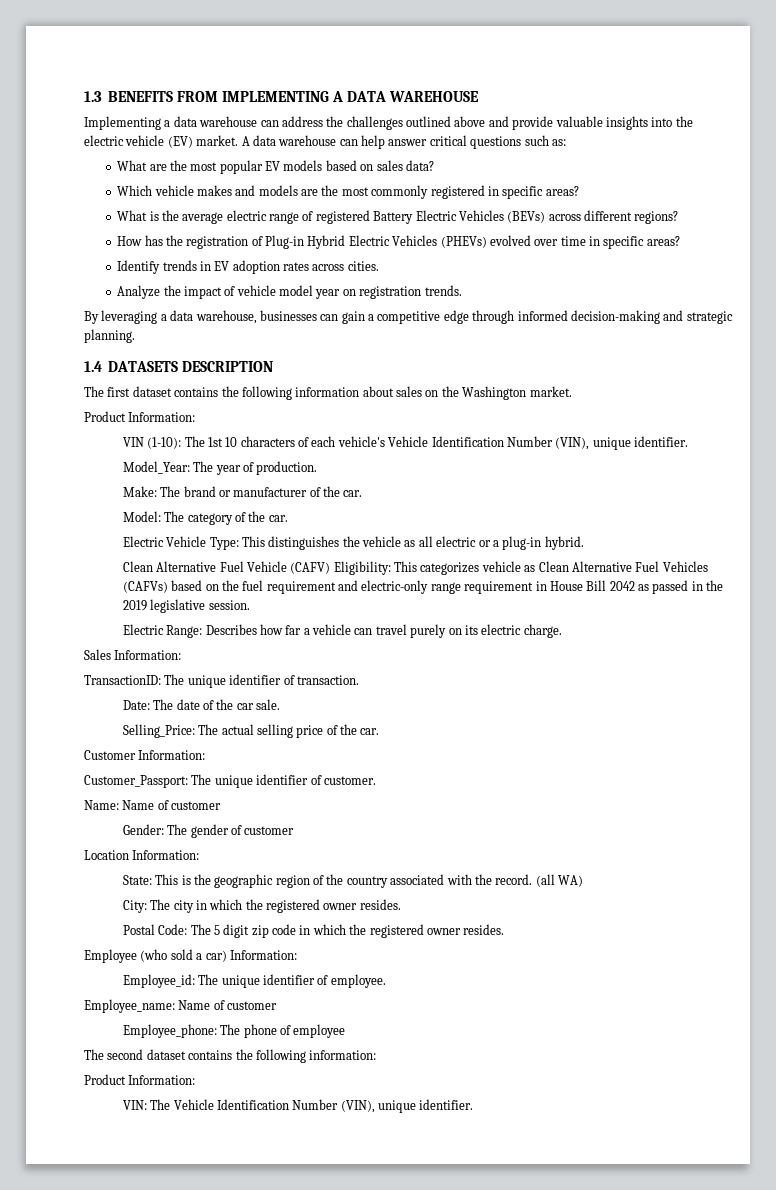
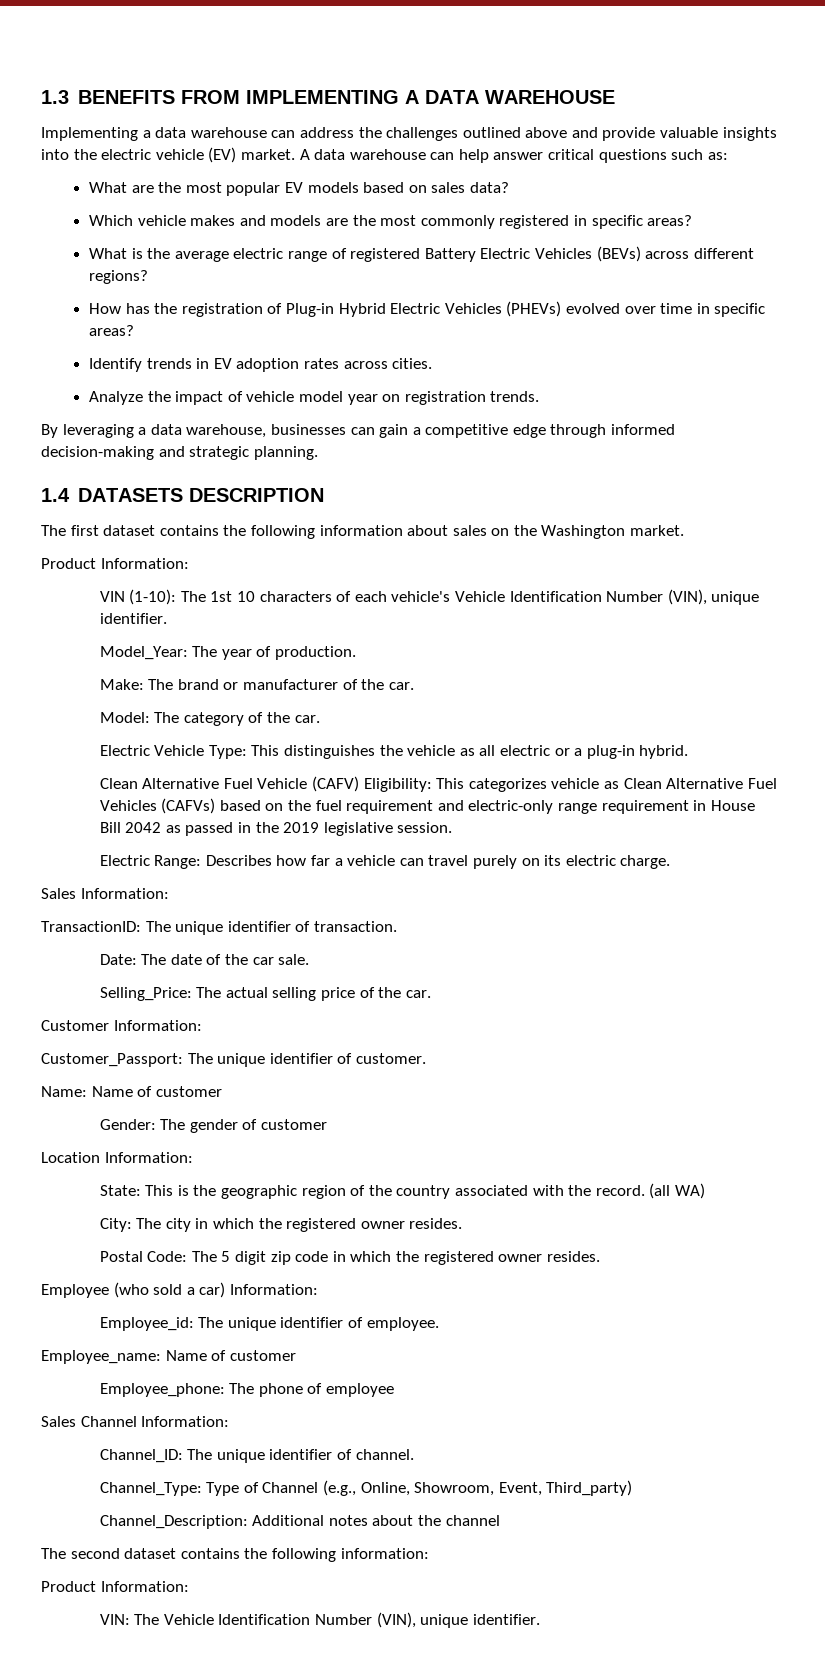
+ Sales Channel Information:
+ Channel_ID: The unique identifier of channel.
+ Channel_Type: Type of Channel (e.g., Online, Showroom, Event, Third_party)
+ Channel_Description: Additional notes about the channel

